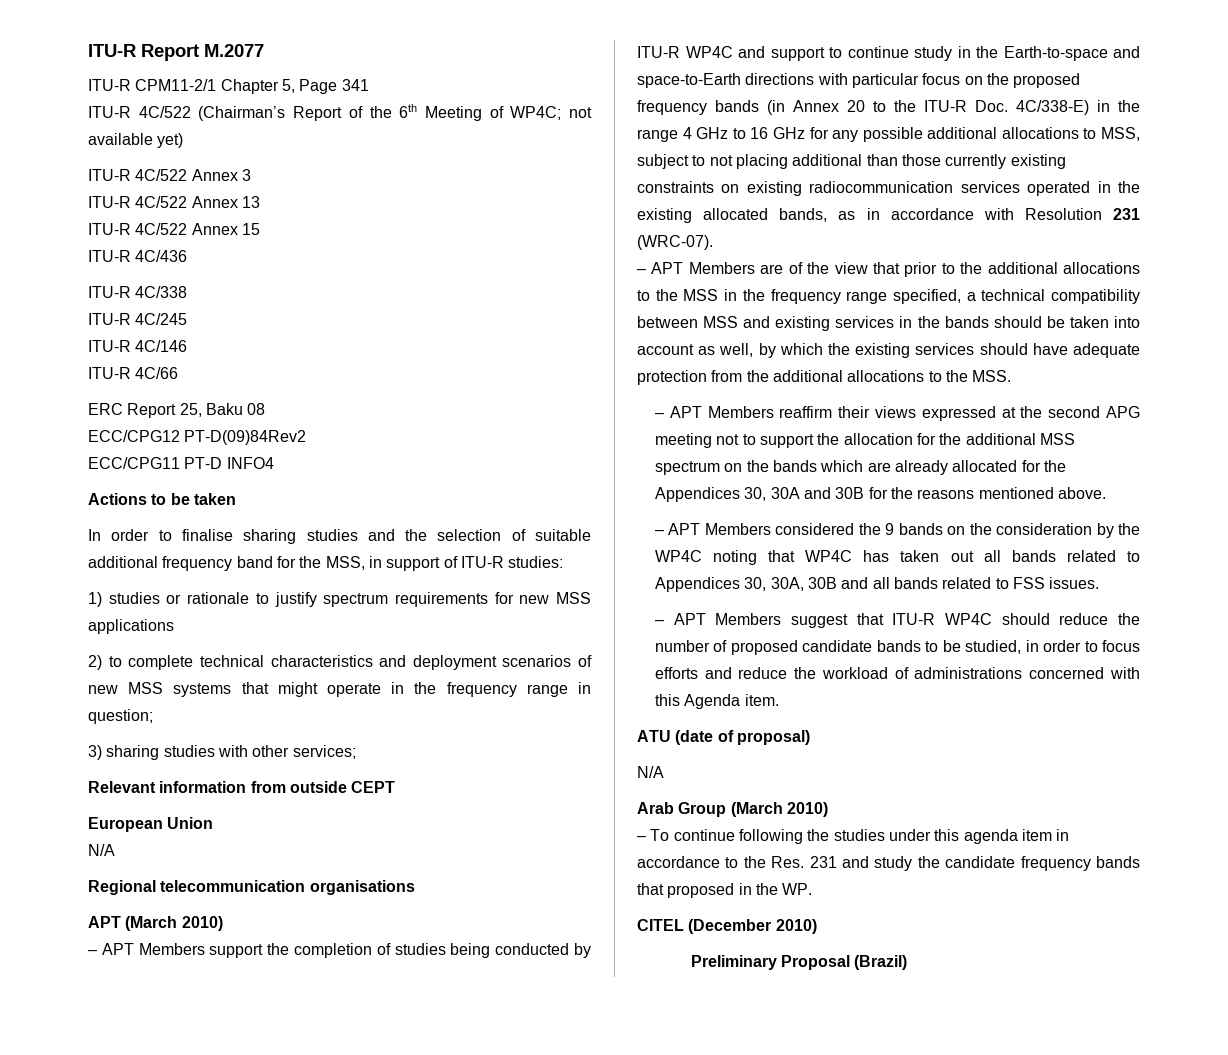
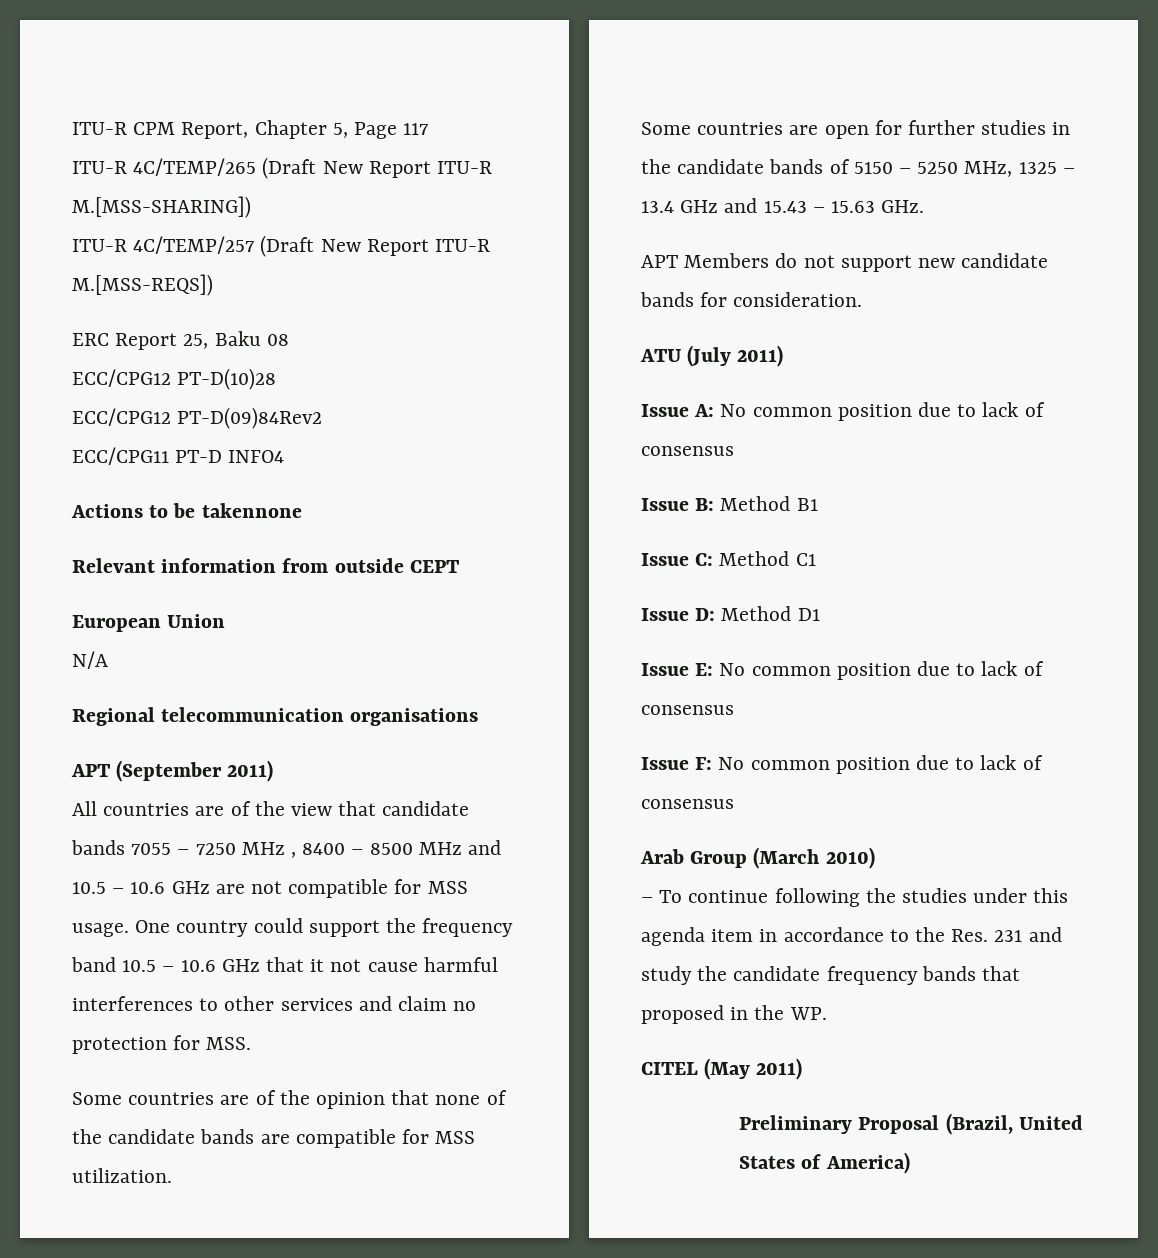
- ITU-R Report M.2077
- ITU-R CPM11-2/1 Chapter 5, Page 341
- ITU-R 4C/522 (Chairman’s Report of the 6th Meeting of WP4C; not available yet)
- ITU-R 4C/522 Annex 3
- ITU-R 4C/522 Annex 13
- ITU-R 4C/522 Annex 15
- ITU-R 4C/436
- ITU-R 4C/338
- ITU-R 4C/245
- ITU-R 4C/146
- ITU-R 4C/66
+ ITU-R CPM Report, Chapter 5, Page 117
+ ITU-R 4C/TEMP/265 (Draft New Report ITU-R M.[MSS-SHARING])
+ ITU-R 4C/TEMP/257 (Draft New Report ITU-R M.[MSS-REQS])
+ ECC/CPG12 PT-D(10)28
- Actions to be taken
- In order to finalise sharing studies and the selection of suitable additional frequency band for the MSS, in support of ITU-R studies:
- 1) studies or rationale to justify spectrum requirements for new MSS applications
- 2) to complete technical characteristics and deployment scenarios of new MSS systems that might operate in the frequency range in question;
- 3) sharing studies with other services;
+ Actions to be takennone
- APT (March 2010)
- – APT Members support the completion of studies being conducted by ITU-R WP4C and support to continue study in the Earth-to-space and space-to-Earth directions with particular focus on the proposed frequency bands (in Annex 20 to the ITU-R Doc. 4C/338-E) in the range 4 GHz to 16 GHz for any possible additional allocations to MSS, subject to not placing additional than those currently existing constraints on existing radiocommunication services operated in the existing allocated bands, as in accordance with Resolution 231 (WRC-07).
- – APT Members are of the view that prior to the additional allocations to the MSS in the frequency range specified, a technical compatibility between MSS and existing services in the bands should be taken into account as well, by which the existing services should have adequate protection from the additional allocations to the MSS.
- – APT Members reaffirm their views expressed at the second APG meeting not to support the allocation for the additional MSS spectrum on the bands which are already allocated for the Appendices 30, 30A and 30B for the reasons mentioned above.
- – APT Members considered the 9 bands on the consideration by the WP4C noting that WP4C has taken out all bands related to Appendices 30, 30A, 30B and all bands related to FSS issues.
- – APT Members suggest that ITU-R WP4C should reduce the number of proposed candidate bands to be studied, in order to focus efforts and reduce the workload of administrations concerned with this Agenda item.
- ATU (date of proposal)
- N/A
+ APT (September 2011)
+ All countries are of the view that candidate bands 7055 – 7250 MHz , 8400 – 8500 MHz and 10.5 – 10.6 GHz are not compatible for MSS usage. One country could support the frequency band 10.5 – 10.6 GHz that it not cause harmful interferences to other services and claim no protection for MSS.
+ Some countries are of the opinion that none of the candidate bands are compatible for MSS utilization.
+ Some countries are open for further studies in the candidate bands of 5150 – 5250 MHz, 1325 – 13.4 GHz and 15.43 – 15.63 GHz.
+ APT Members do not support new candidate bands for consideration.
+ ATU (July 2011)
+ Issue A: No common position due to lack of consensus
+ Issue B: Method B1
+ Issue C: Method C1
+ Issue D: Method D1
+ Issue E: No common position due to lack of consensus
+ Issue F: No common position due to lack of consensus
- CITEL (December 2010)
+ CITEL (May 2011)
- Preliminary Proposal (Brazil)
+ Preliminary Proposal (Brazil, United States of America)

